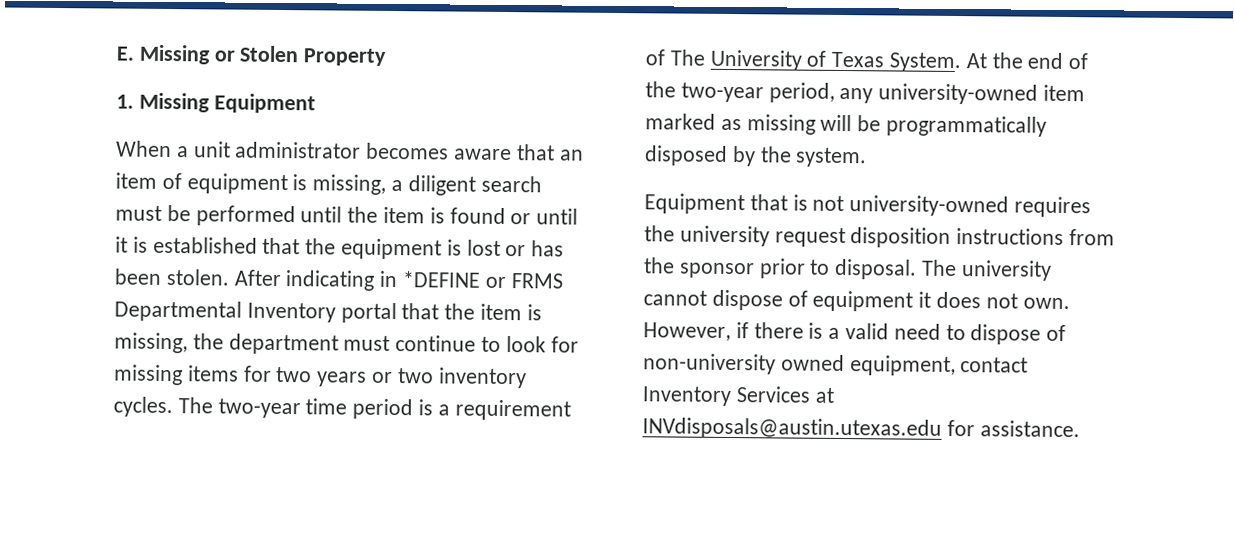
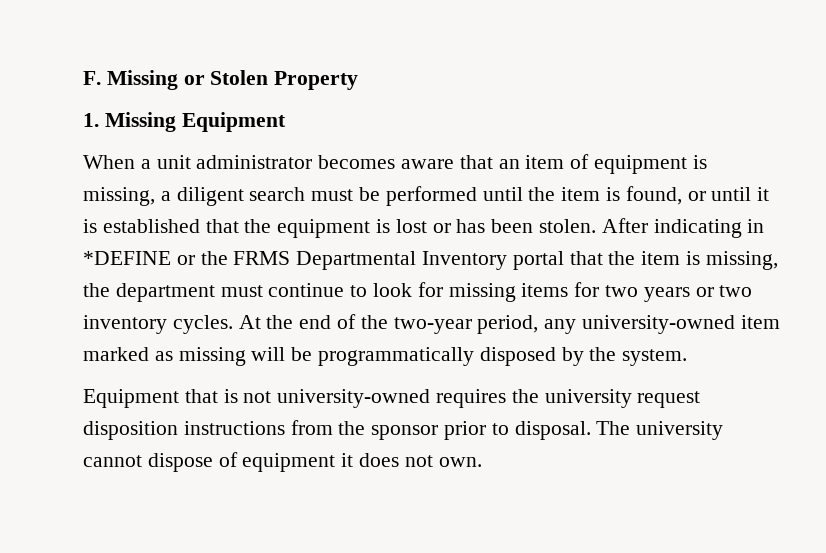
- E. Missing or Stolen Property
+ F. Missing or Stolen Property
- When a unit administrator becomes aware that an item of equipment is missing, a diligent search must be performed until the item is found or until it is established that the equipment is lost or has been stolen.
+ When a unit administrator becomes aware that an item of equipment is missing, a diligent search must be performed until the item is found, or until it is established that the equipment is lost or has been stolen.
- After indicating in *DEFINE or FRMS Departmental Inventory portal that the item is missing, the department must continue to look for missing items for two years or two inventory cycles.
+ After indicating in *DEFINE or the FRMS Departmental Inventory portal that the item is missing, the department must continue to look for missing items for two years or two inventory cycles.
- The two-year time period is a requirement of The University of Texas System.
- However, if there is a valid need to dispose of non-university owned equipment, contact Inventory Services at INVdisposals@austin.utexas.edu for assistance.

